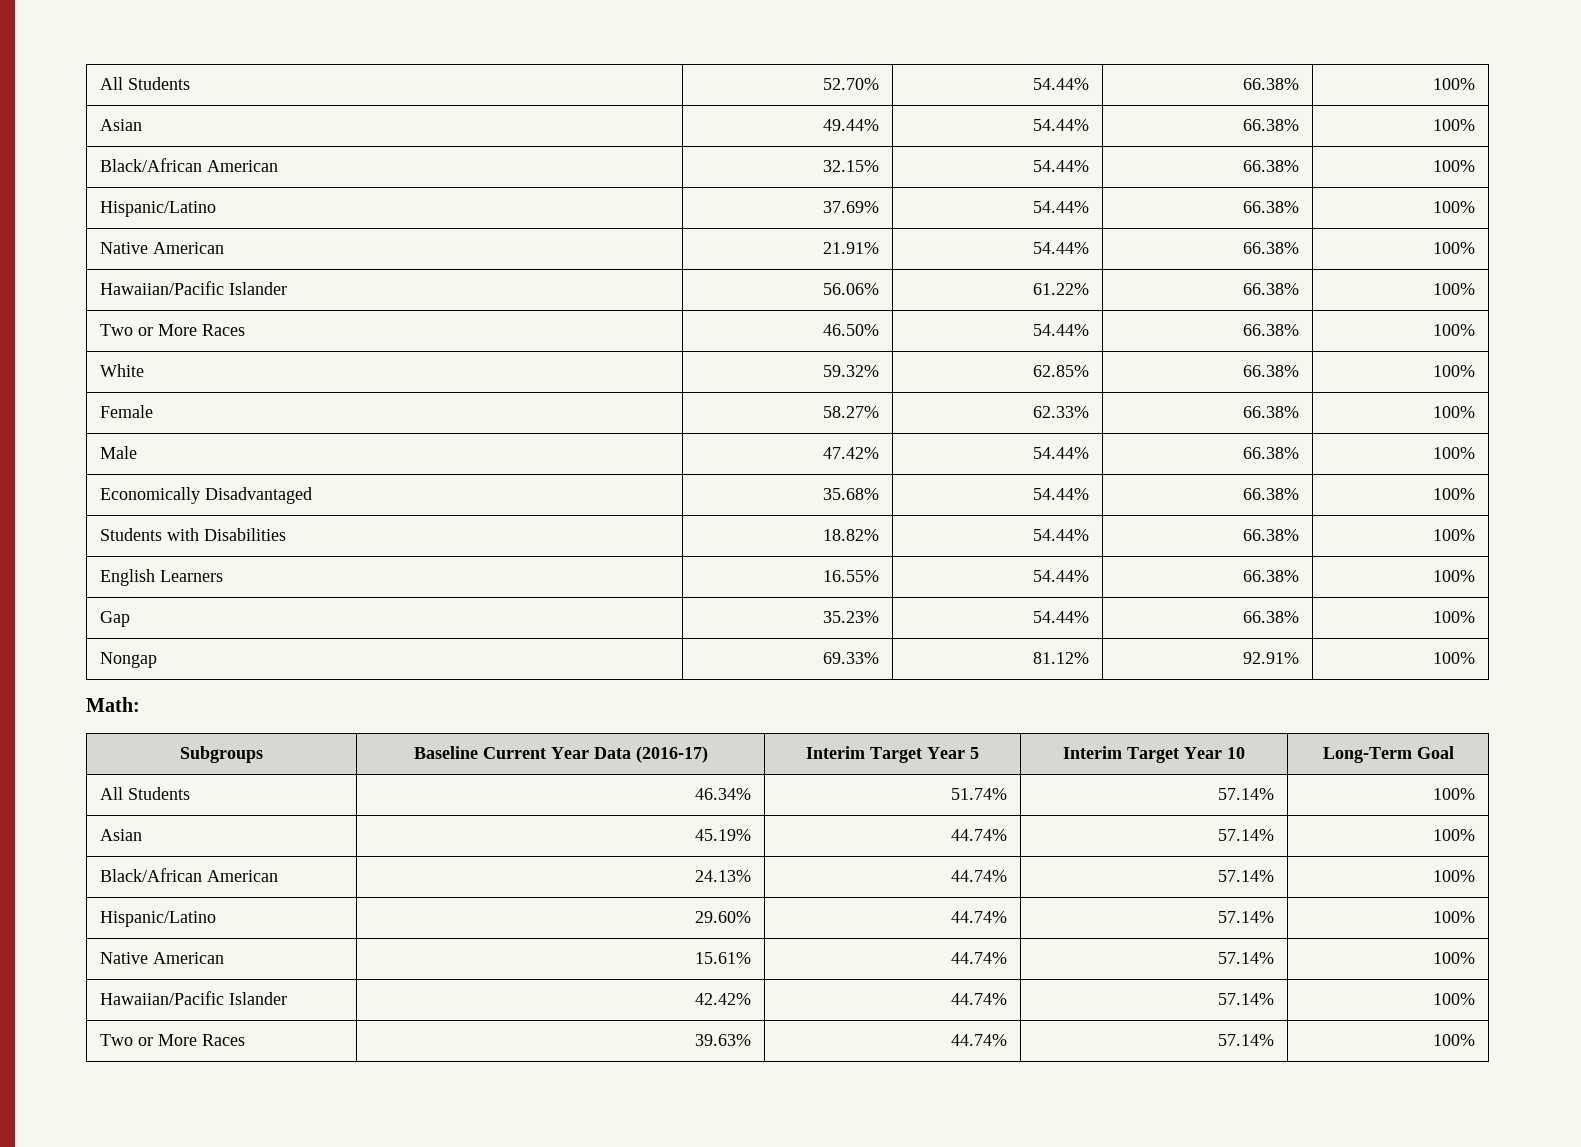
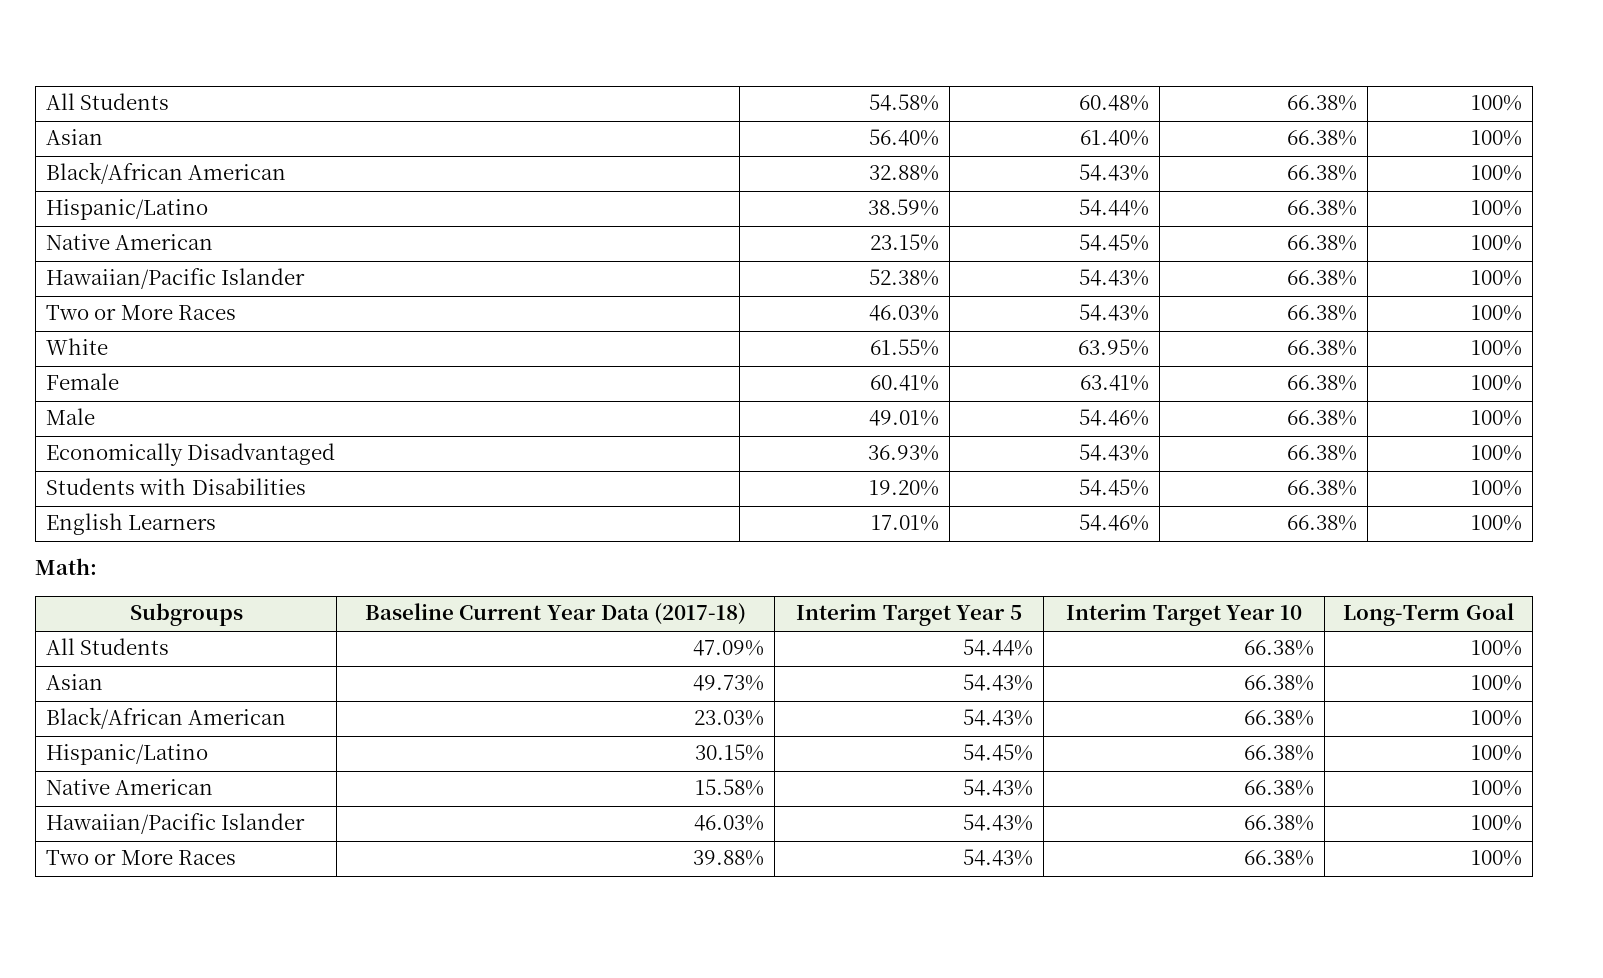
- All Students | 52.70% | 54.44% | 66.38% | 100%
- Asian | 49.44% | 54.44% | 66.38% | 100%
- Black/African American | 32.15% | 54.44% | 66.38% | 100%
- Hispanic/Latino | 37.69% | 54.44% | 66.38% | 100%
+ All Students | 54.58% | 60.48% | 66.38% | 100%
+ Asian | 56.40% | 61.40% | 66.38% | 100%
+ Black/African American | 32.88% | 54.43% | 66.38% | 100%
+ Hispanic/Latino | 38.59% | 54.44% | 66.38% | 100%
- Native American | 21.91% | 54.44% | 66.38% | 100%
- Hawaiian/Pacific Islander | 56.06% | 61.22% | 66.38% | 100%
- Two or More Races | 46.50% | 54.44% | 66.38% | 100%
+ Native American | 23.15% | 54.45% | 66.38% | 100%
+ Hawaiian/Pacific Islander | 52.38% | 54.43% | 66.38% | 100%
+ Two or More Races | 46.03% | 54.43% | 66.38% | 100%
- White | 59.32% | 62.85% | 66.38% | 100%
+ White | 61.55% | 63.95% | 66.38% | 100%
- Female | 58.27% | 62.33% | 66.38% | 100%
+ Female | 60.41% | 63.41% | 66.38% | 100%
- Male | 47.42% | 54.44% | 66.38% | 100%
+ Male | 49.01% | 54.46% | 66.38% | 100%
- Economically Disadvantaged | 35.68% | 54.44% | 66.38% | 100%
+ Economically Disadvantaged | 36.93% | 54.43% | 66.38% | 100%
- Students with Disabilities | 18.82% | 54.44% | 66.38% | 100%
+ Students with Disabilities | 19.20% | 54.45% | 66.38% | 100%
- English Learners | 16.55% | 54.44% | 66.38% | 100%
- Gap | 35.23% | 54.44% | 66.38% | 100%
- Nongap | 69.33% | 81.12% | 92.91% | 100%
+ English Learners | 17.01% | 54.46% | 66.38% | 100%
- Subgroups | Baseline Current Year Data (2016-17) | Interim Target Year 5 | Interim Target Year 10 | Long-Term Goal
+ Subgroups | Baseline Current Year Data (2017-18) | Interim Target Year 5 | Interim Target Year 10 | Long-Term Goal
- All Students | 46.34% | 51.74% | 57.14% | 100%
- Asian | 45.19% | 44.74% | 57.14% | 100%
- Black/African American | 24.13% | 44.74% | 57.14% | 100%
- Hispanic/Latino | 29.60% | 44.74% | 57.14% | 100%
- Native American | 15.61% | 44.74% | 57.14% | 100%
- Hawaiian/Pacific Islander | 42.42% | 44.74% | 57.14% | 100%
- Two or More Races | 39.63% | 44.74% | 57.14% | 100%
+ All Students | 47.09% | 54.44% | 66.38% | 100%
+ Asian | 49.73% | 54.43% | 66.38% | 100%
+ Black/African American | 23.03% | 54.43% | 66.38% | 100%
+ Hispanic/Latino | 30.15% | 54.45% | 66.38% | 100%
+ Native American | 15.58% | 54.43% | 66.38% | 100%
+ Hawaiian/Pacific Islander | 46.03% | 54.43% | 66.38% | 100%
+ Two or More Races | 39.88% | 54.43% | 66.38% | 100%

